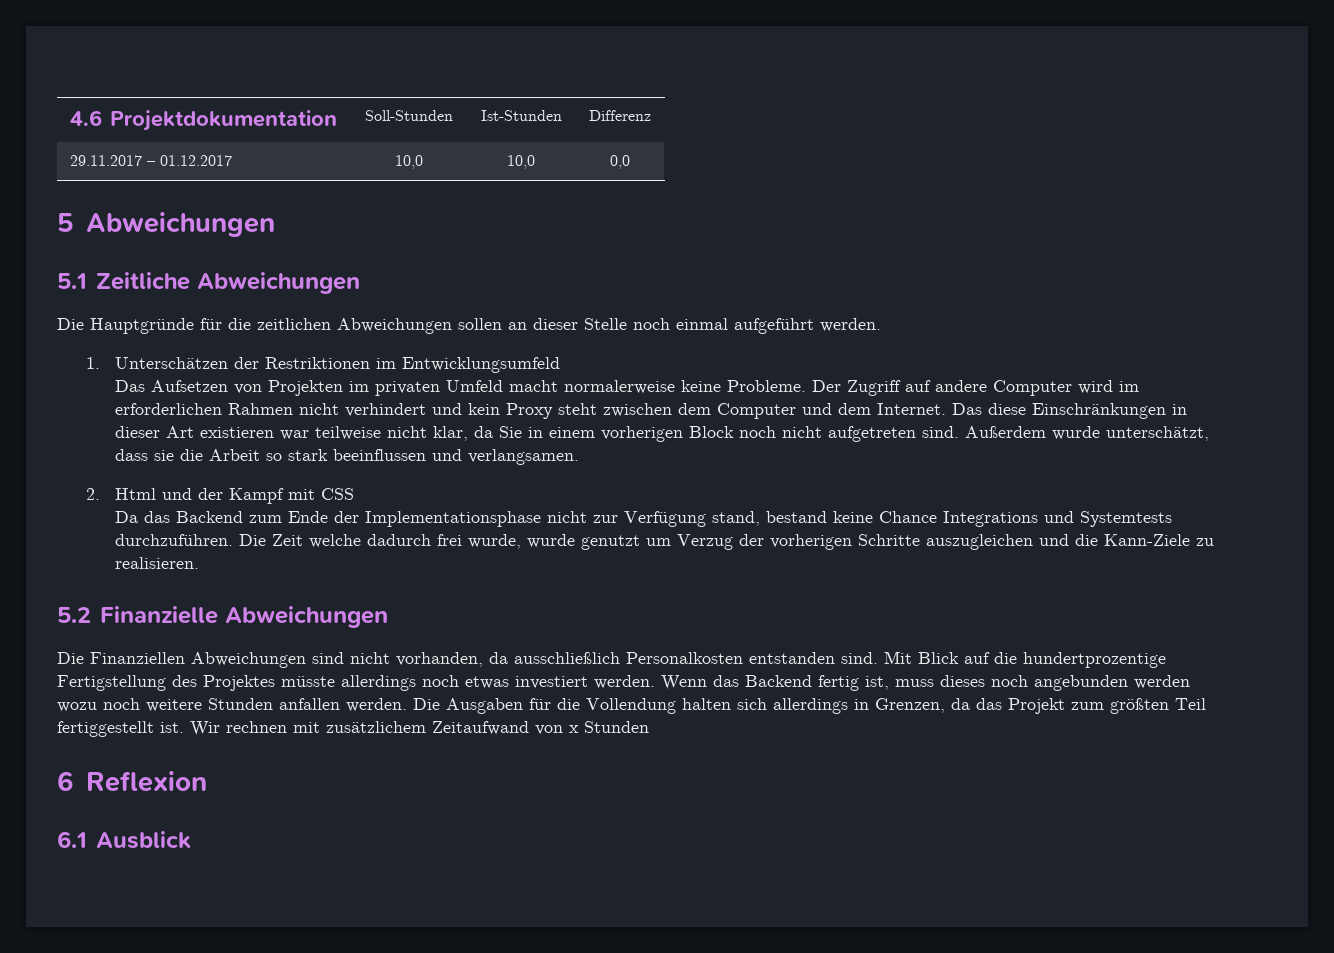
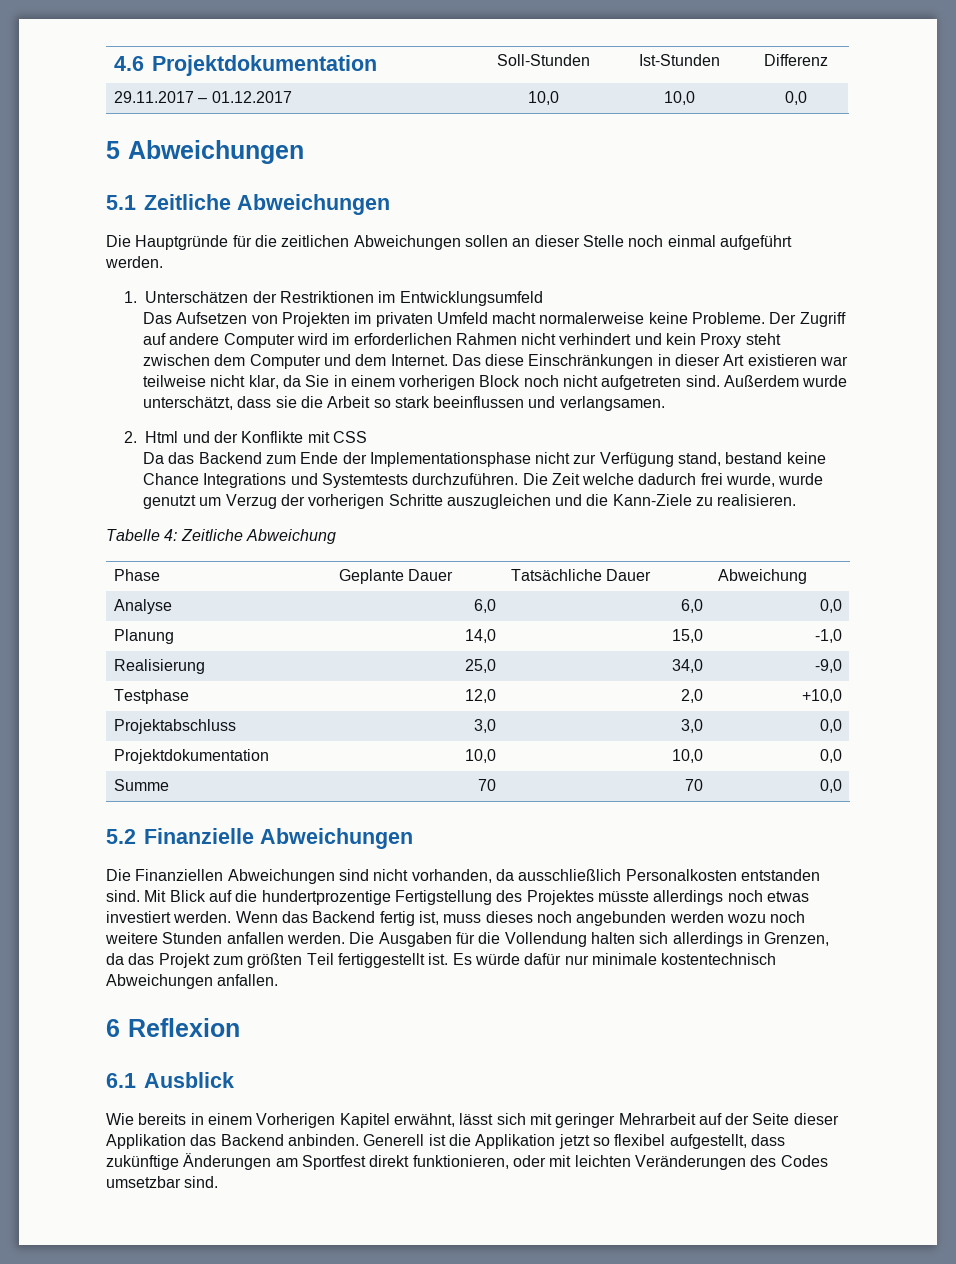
- 2. Html und der Kampf mit CSS
+ 2. Html und der Konflikte mit CSS
+ Tabelle 4: Zeitliche Abweichung
+ Phase | Geplante Dauer | Tatsächliche Dauer | Abweichung
+ Analyse | 6,0 | 6,0 | 0,0
+ Planung | 14,0 | 15,0 | -1,0
+ Realisierung | 25,0 | 34,0 | -9,0
+ Testphase | 12,0 | 2,0 | +10,0
+ Projektabschluss | 3,0 | 3,0 | 0,0
+ Projektdokumentation | 10,0 | 10,0 | 0,0
+ Summe | 70 | 70 | 0,0
- Wir rechnen mit zusätzlichem Zeitaufwand von x Stunden
+ Es würde dafür nur minimale kostentechnisch Abweichungen anfallen.
  6 Reflexion
  6.1 Ausblick
+ Wie bereits in einem Vorherigen Kapitel erwähnt, lässt sich mit geringer Mehrarbeit auf der Seite dieser Applikation das Backend anbinden. Generell ist die Applikation jetzt so flexibel aufgestellt, dass zukünftige Änderungen am Sportfest direkt funktionieren, oder mit leichten Veränderungen des Codes umsetzbar sind.

